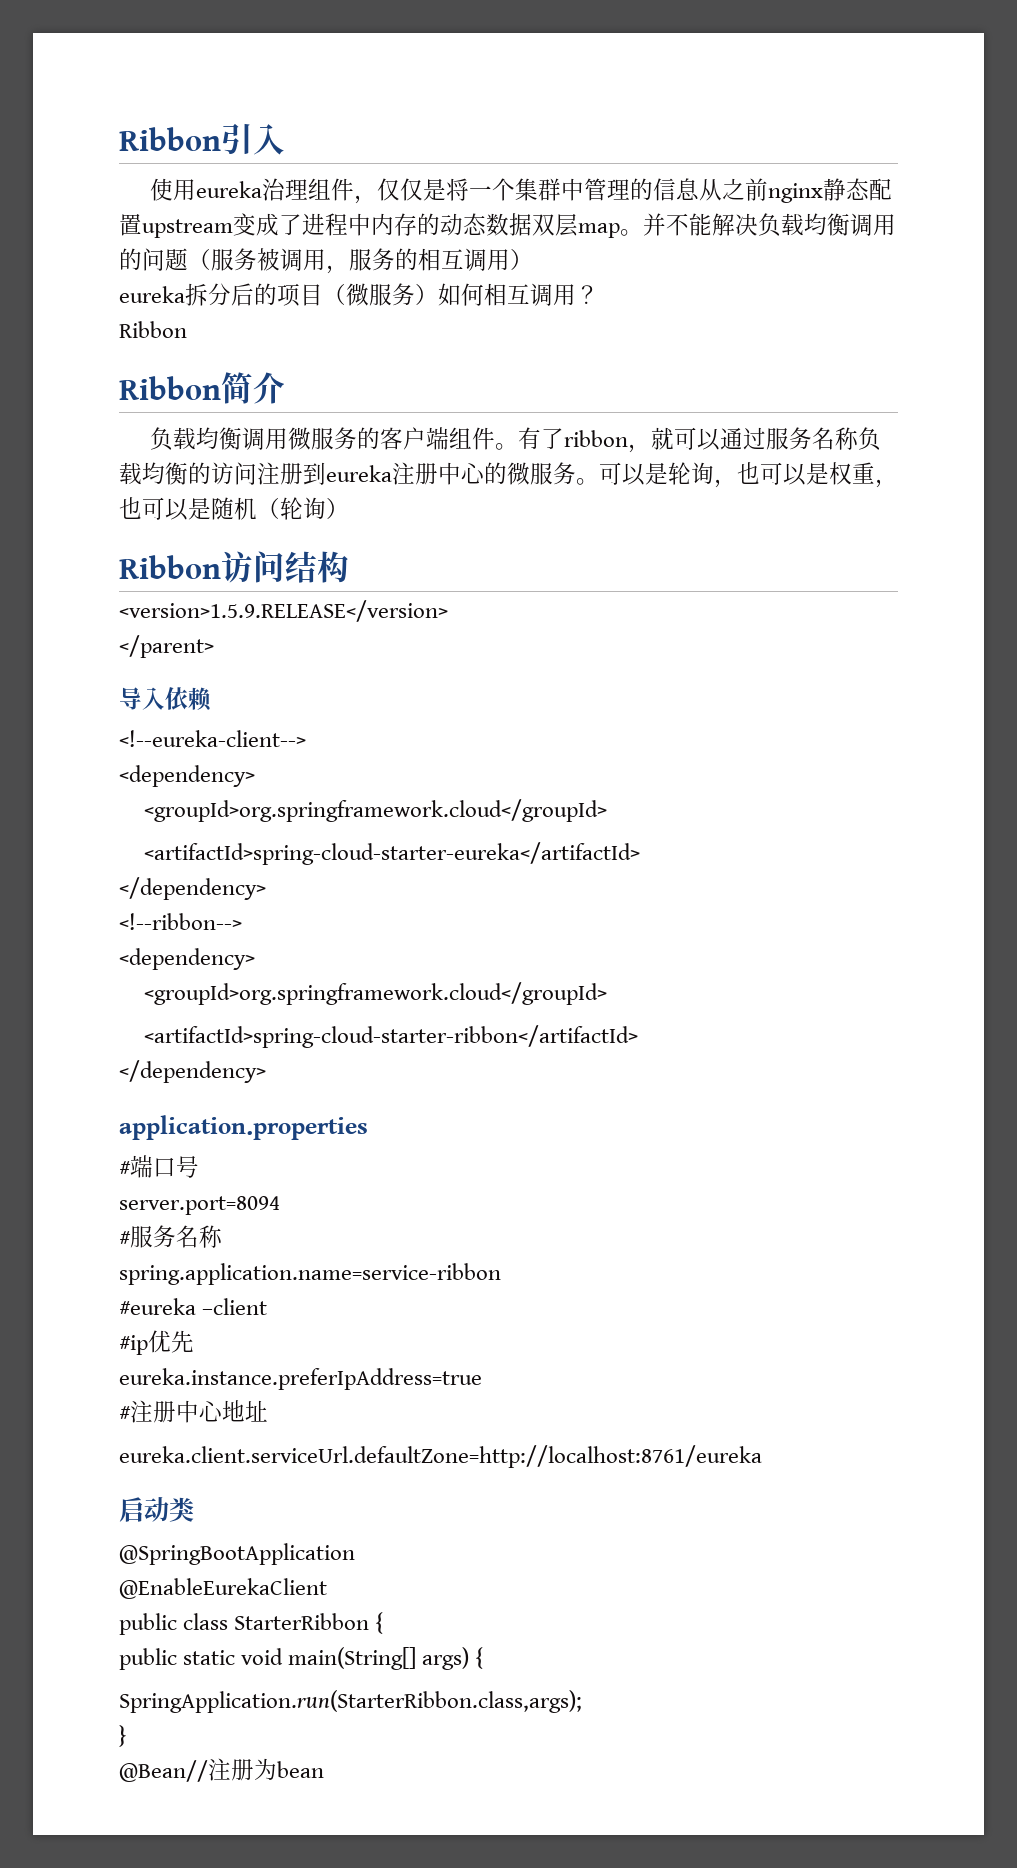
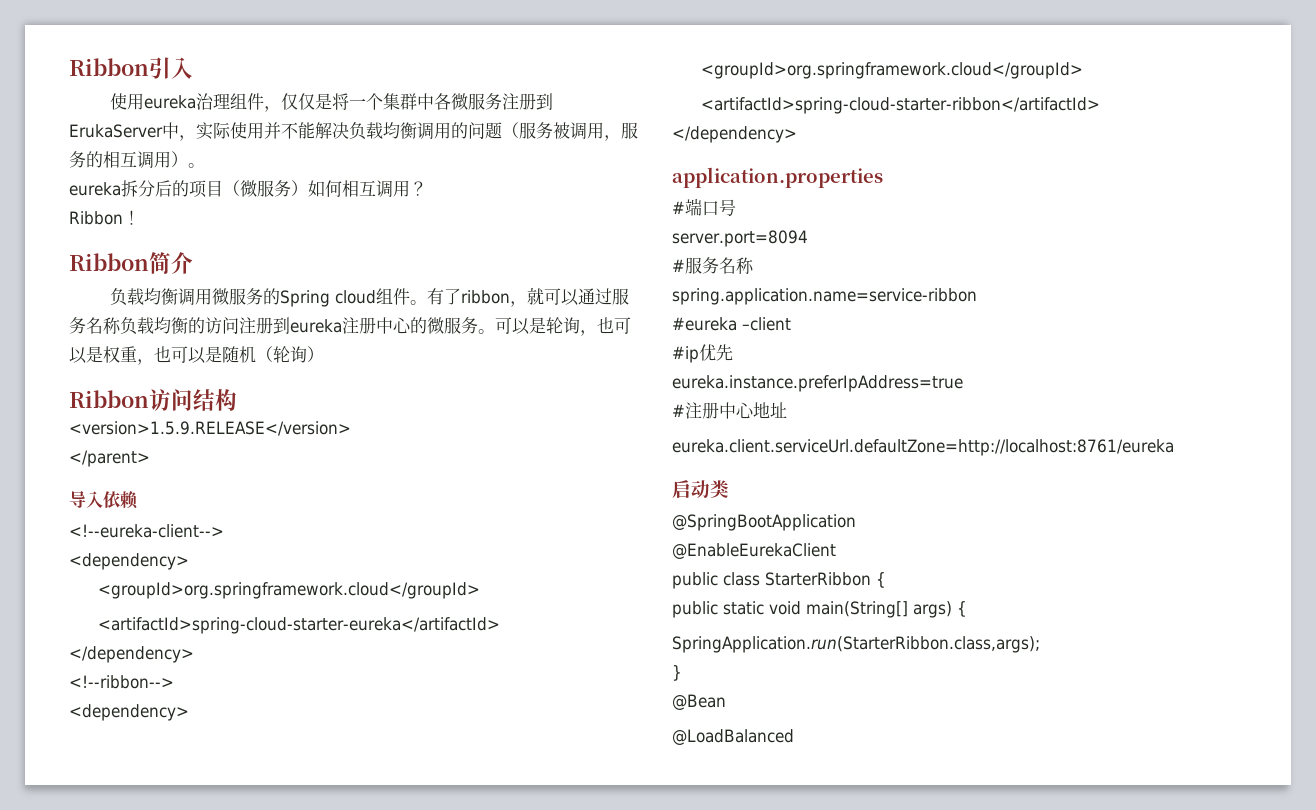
- 使用eureka治理组件，仅仅是将一个集群中管理的信息从之前nginx静态配置upstream变成了进程中内存的动态数据双层map。并不能解决负载均衡调用的问题（服务被调用，服务的相互调用）
+ 使用eureka治理组件，仅仅是将一个集群中各微服务注册到ErukaServer中，实际使用并不能解决负载均衡调用的问题（服务被调用，服务的相互调用）。
  eureka拆分后的项目（微服务）如何相互调用？
- Ribbon
+ Ribbon！
- 负载均衡调用微服务的客户端组件。
+ 负载均衡调用微服务的Spring cloud组件。
- @Bean//注册为bean
+ @Bean
+ @LoadBalanced

